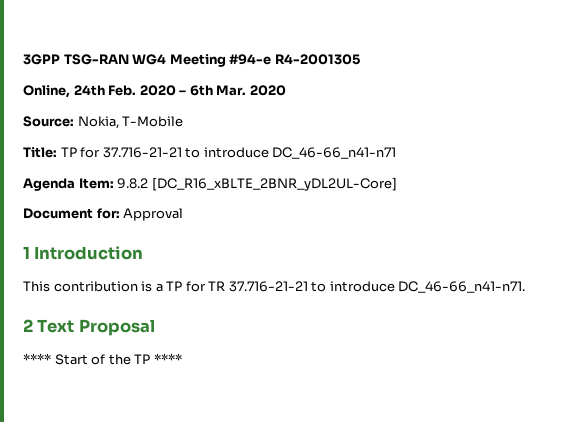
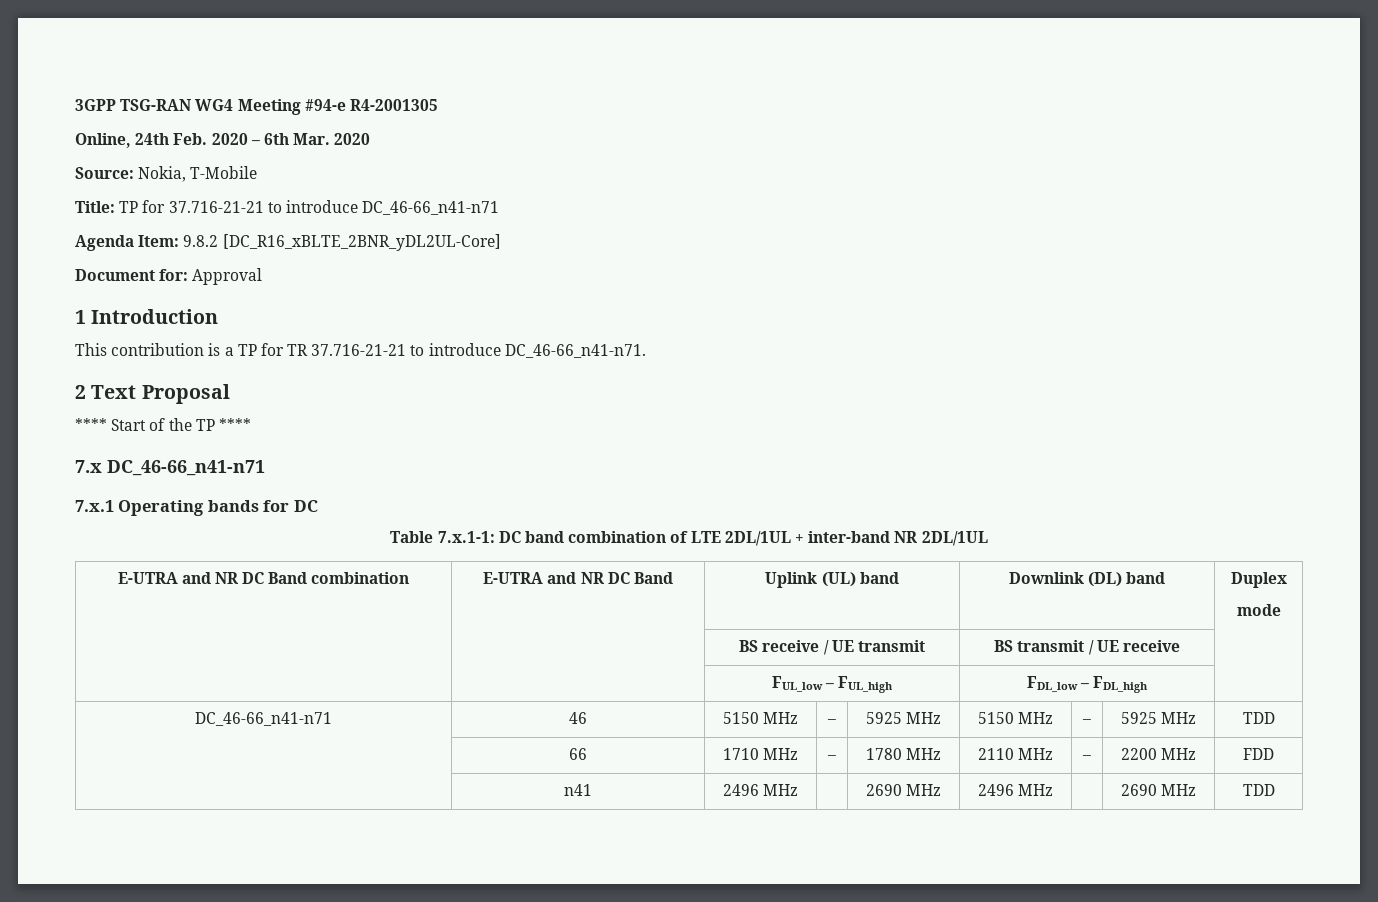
+ 7.x DC_46-66_n41-n71
+ 7.x.1 Operating bands for DC
+ Table 7.x.1-1: DC band combination of LTE 2DL/1UL + inter-band NR 2DL/1UL
+ E-UTRA and NR DC Band combination | E-UTRA and NR DC Band | Uplink (UL) band | Downlink (DL) band | Duplex
+ mode
+ | | BS receive / UE transmit | BS transmit / UE receive |
+ | | FUL_low – FUL_high | FDL_low – FDL_high |
+ DC_46-66_n41-n71 | 46 | 5150 MHz | – | 5925 MHz | 5150 MHz | – | 5925 MHz | TDD
+ | 66 | 1710 MHz | – | 1780 MHz | 2110 MHz | – | 2200 MHz | FDD
+ | n41 | 2496 MHz | | 2690 MHz | 2496 MHz | | 2690 MHz | TDD

